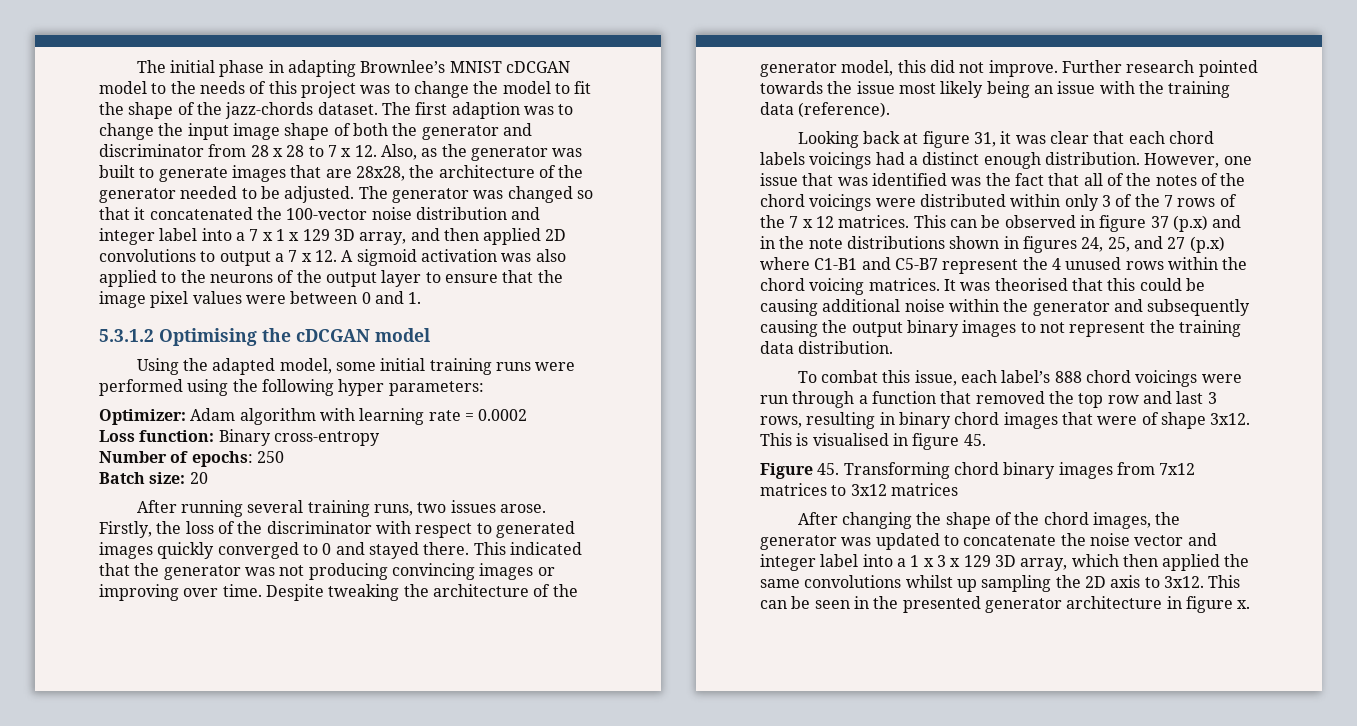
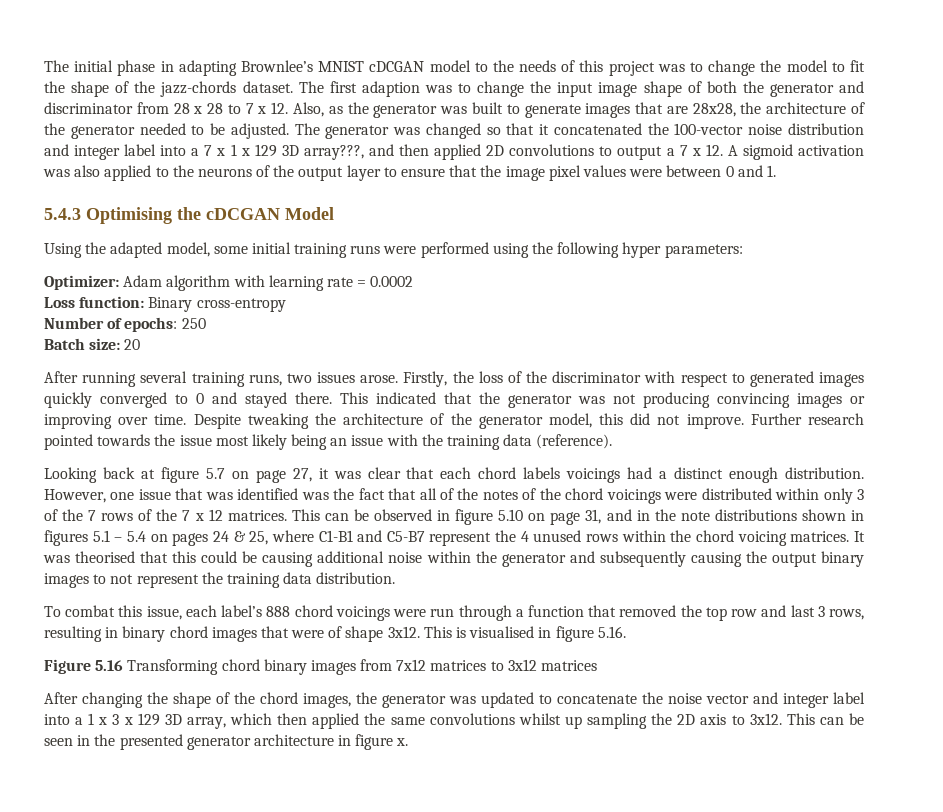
- The generator was changed so that it concatenated the 100-vector noise distribution and integer label into a 7 x 1 x 129 3D array, and then applied 2D convolutions to output a 7 x 12. A sigmoid activation was also applied to the neurons of the output layer to ensure that the image pixel values were between 0 and 1.
+ The generator was changed so that it concatenated the 100-vector noise distribution and integer label into a 7 x 1 x 129 3D array???, and then applied 2D convolutions to output a 7 x 12. A sigmoid activation was also applied to the neurons of the output layer to ensure that the image pixel values were between 0 and 1.
- 5.3.1.2 Optimising the cDCGAN model
+ 5.4.3 Optimising the cDCGAN Model
- Looking back at figure 31, it was clear that each chord labels voicings had a distinct enough distribution.
+ Looking back at figure 5.7 on page 27, it was clear that each chord labels voicings had a distinct enough distribution.
- This can be observed in figure 37 (p.x) and in the note distributions shown in figures 24, 25, and 27 (p.x) where C1-B1 and C5-B7 represent the 4 unused rows within the chord voicing matrices.
+ This can be observed in figure 5.10 on page 31, and in the note distributions shown in figures 5.1 – 5.4 on pages 24 & 25, where C1-B1 and C5-B7 represent the 4 unused rows within the chord voicing matrices.
- This is visualised in figure 45.
+ This is visualised in figure 5.16.
- Figure 45. Transforming chord binary images from 7x12 matrices to 3x12 matrices
+ Figure 5.16 Transforming chord binary images from 7x12 matrices to 3x12 matrices

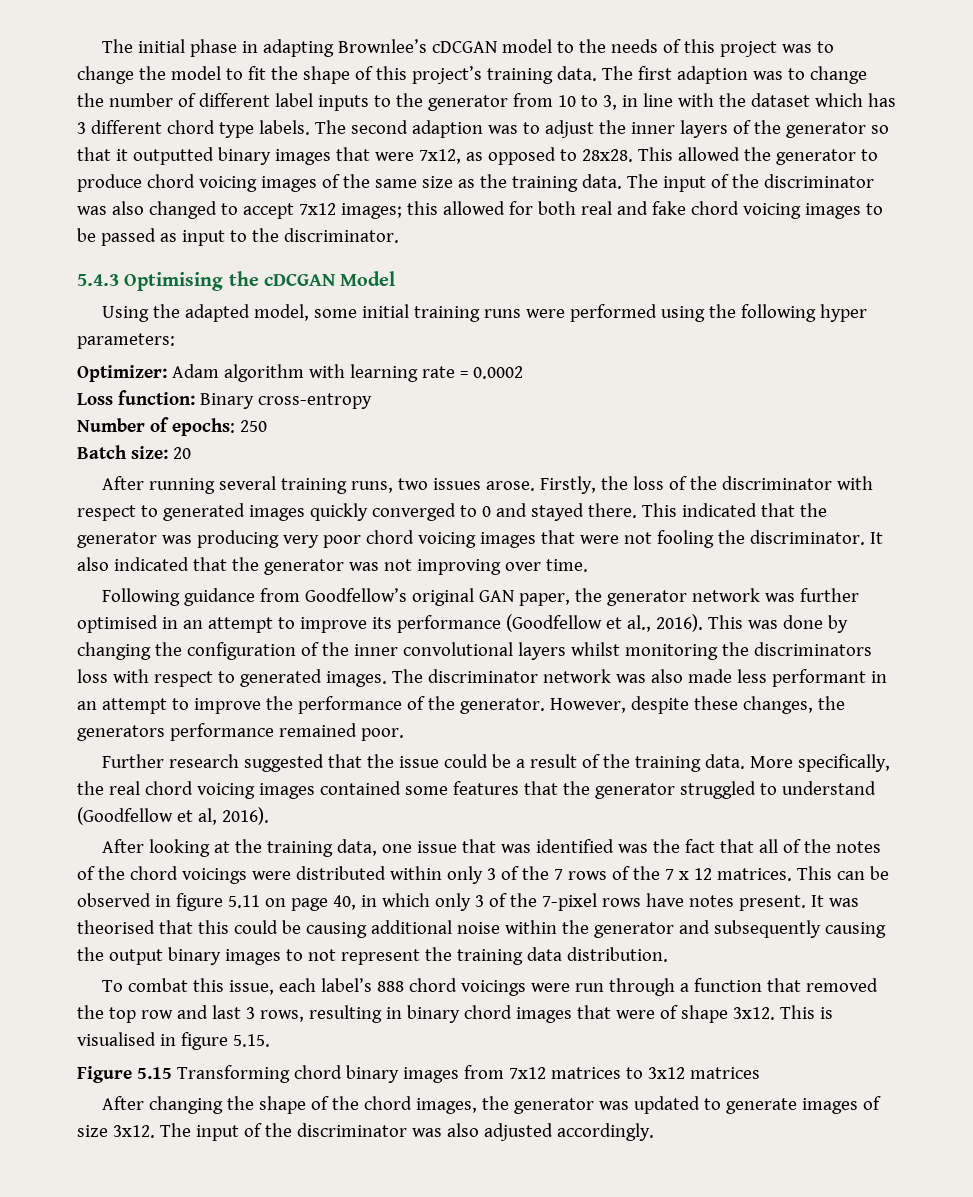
- The initial phase in adapting Brownlee’s MNIST cDCGAN model to the needs of this project was to change the model to fit the shape of the jazz-chords dataset.
+ The initial phase in adapting Brownlee’s cDCGAN model to the needs of this project was to change the model to fit the shape of this project’s training data.
- The first adaption was to change the input image shape of both the generator and discriminator from 28 x 28 to 7 x 12. Also, as the generator was built to generate images that are 28x28, the architecture of the generator needed to be adjusted. The generator was changed so that it concatenated the 100-vector noise distribution and integer label into a 7 x 1 x 129 3D array???, and then applied 2D convolutions to output a 7 x 12. A sigmoid activation was also applied to the neurons of the output layer to ensure that the image pixel values were between 0 and 1.
+ The first adaption was to change the number of different label inputs to the generator from 10 to 3, in line with the dataset which has 3 different chord type labels. The second adaption was to adjust the inner layers of the generator so that it outputted binary images that were 7x12, as opposed to 28x28. This allowed the generator to produce chord voicing images of the same size as the training data. The input of the discriminator was also changed to accept 7x12 images; this allowed for both real and fake chord voicing images to be passed as input to the discriminator.
- This indicated that the generator was not producing convincing images or improving over time. Despite tweaking the architecture of the generator model, this did not improve. Further research pointed towards the issue most likely being an issue with the training data (reference).
- Looking back at figure 5.7 on page 27, it was clear that each chord labels voicings had a distinct enough distribution. However, one issue that was identified was the fact that all of the notes of the chord voicings were distributed within only 3 of the 7 rows of the 7 x 12 matrices.
+ This indicated that the generator was producing very poor chord voicing images that were not fooling the discriminator. It also indicated that the generator was not improving over time.
+ Following guidance from Goodfellow’s original GAN paper, the generator network was further optimised in an attempt to improve its performance (Goodfellow et al., 2016). This was done by changing the configuration of the inner convolutional layers whilst monitoring the discriminators loss with respect to generated images. The discriminator network was also made less performant in an attempt to improve the performance of the generator. However, despite these changes, the generators performance remained poor.
+ Further research suggested that the issue could be a result of the training data. More specifically, the real chord voicing images contained some features that the generator struggled to understand (Goodfellow et al, 2016).
+ After looking at the training data, one issue that was identified was the fact that all of the notes of the chord voicings were distributed within only 3 of the 7 rows of the 7 x 12 matrices.
- This can be observed in figure 5.10 on page 31, and in the note distributions shown in figures 5.1 – 5.4 on pages 24 & 25, where C1-B1 and C5-B7 represent the 4 unused rows within the chord voicing matrices.
+ This can be observed in figure 5.11 on page 40, in which only 3 of the 7-pixel rows have notes present.
- This is visualised in figure 5.16.
+ This is visualised in figure 5.15.
- Figure 5.16 Transforming chord binary images from 7x12 matrices to 3x12 matrices
+ Figure 5.15 Transforming chord binary images from 7x12 matrices to 3x12 matrices
- After changing the shape of the chord images, the generator was updated to concatenate the noise vector and integer label into a 1 x 3 x 129 3D array, which then applied the same convolutions whilst up sampling the 2D axis to 3x12. This can be seen in the presented generator architecture in figure x.
+ After changing the shape of the chord images, the generator was updated to generate images of size 3x12. The input of the discriminator was also adjusted accordingly.

